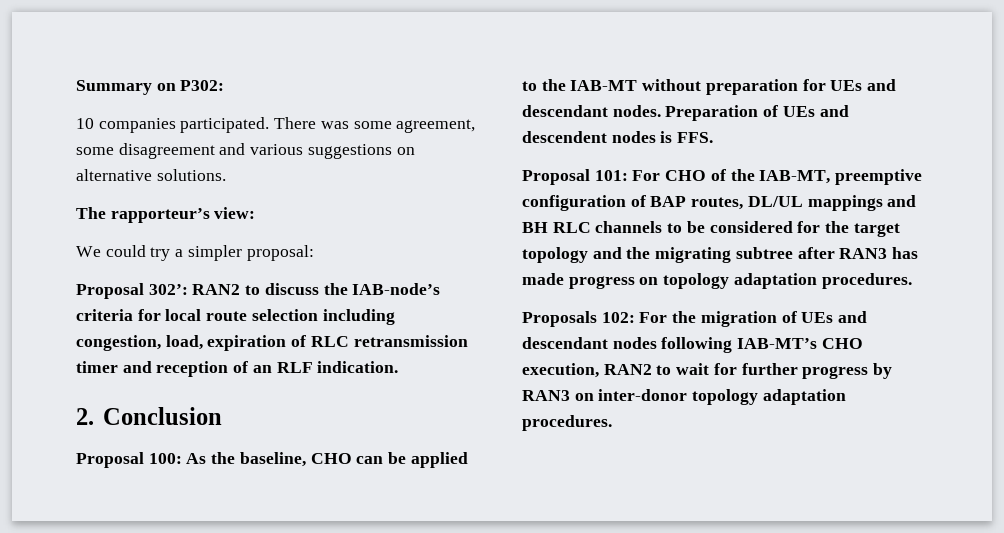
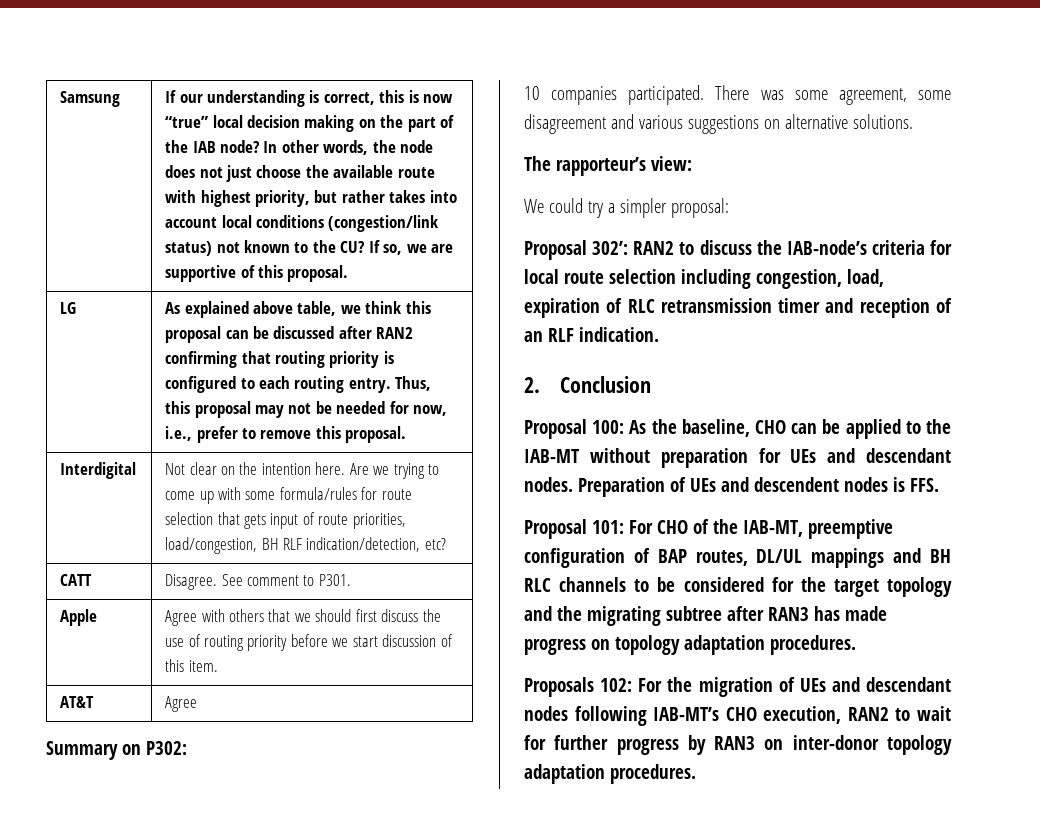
+ Samsung | If our understanding is correct, this is now “true” local decision making on the part of the IAB node? In other words, the node does not just choose the available route with highest priority, but rather takes into account local conditions (congestion/link status) not known to the CU? If so, we are supportive of this proposal.
+ LG | As explained above table, we think this proposal can be discussed after RAN2 confirming that routing priority is configured to each routing entry. Thus, this proposal may not be needed for now, i.e., prefer to remove this proposal.
+ Interdigital | Not clear on the intention here. Are we trying to come up with some formula/rules for route selection that gets input of route priorities, load/congestion, BH RLF indication/detection, etc?
+ CATT | Disagree. See comment to P301.
+ Apple | Agree with others that we should first discuss the use of routing priority before we start discussion of this item.
+ AT&T | Agree

